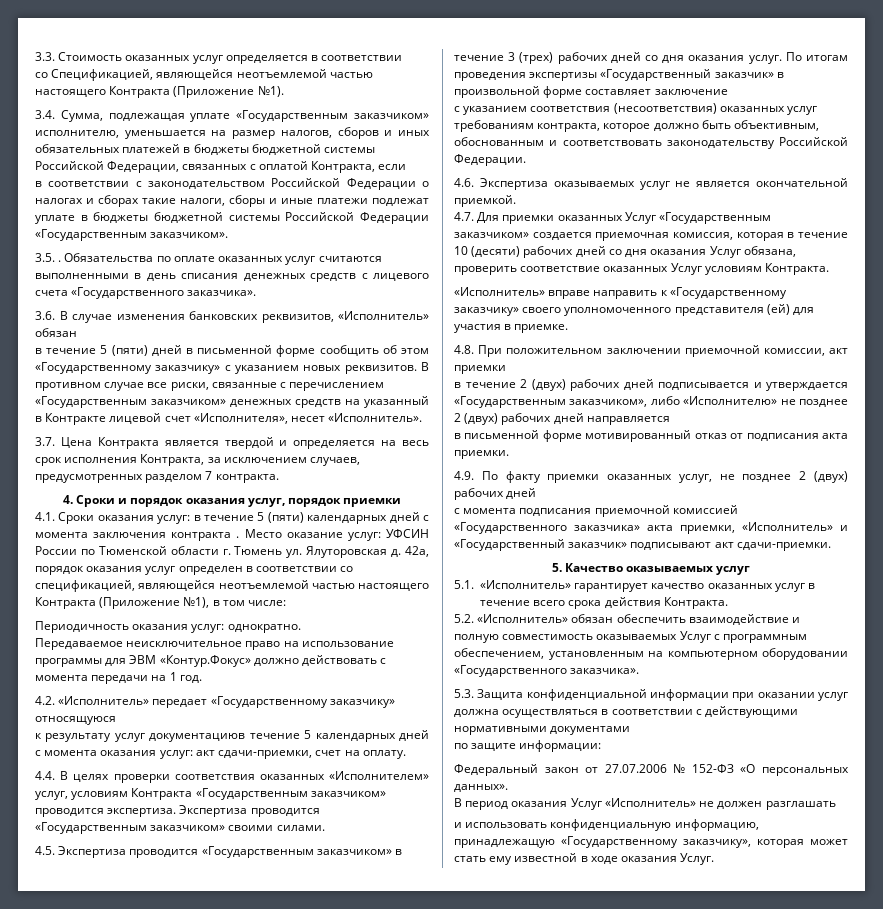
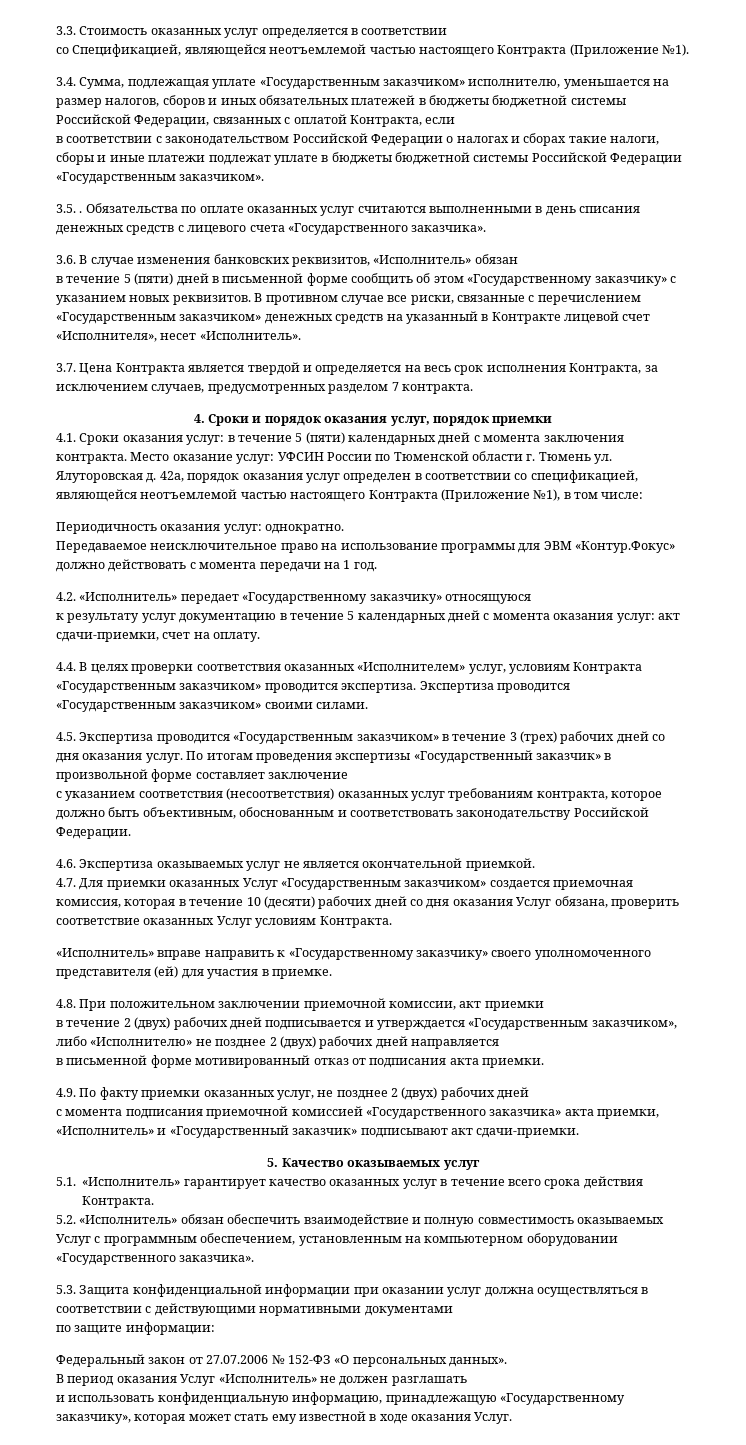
- 4.1. Сроки оказания услуг: в течение 5 (пяти) календарных дней с момента заключения контракта .
+ 4.1. Сроки оказания услуг: в течение 5 (пяти) календарных дней с момента заключения контракта.
- к результату услуг документациюв течение 5 календарных дней с момента оказания услуг: акт сдачи-приемки, счет на оплату.
+ к результату услуг документацию в течение 5 календарных дней с момента оказания услуг: акт сдачи-приемки, счет на оплату.

